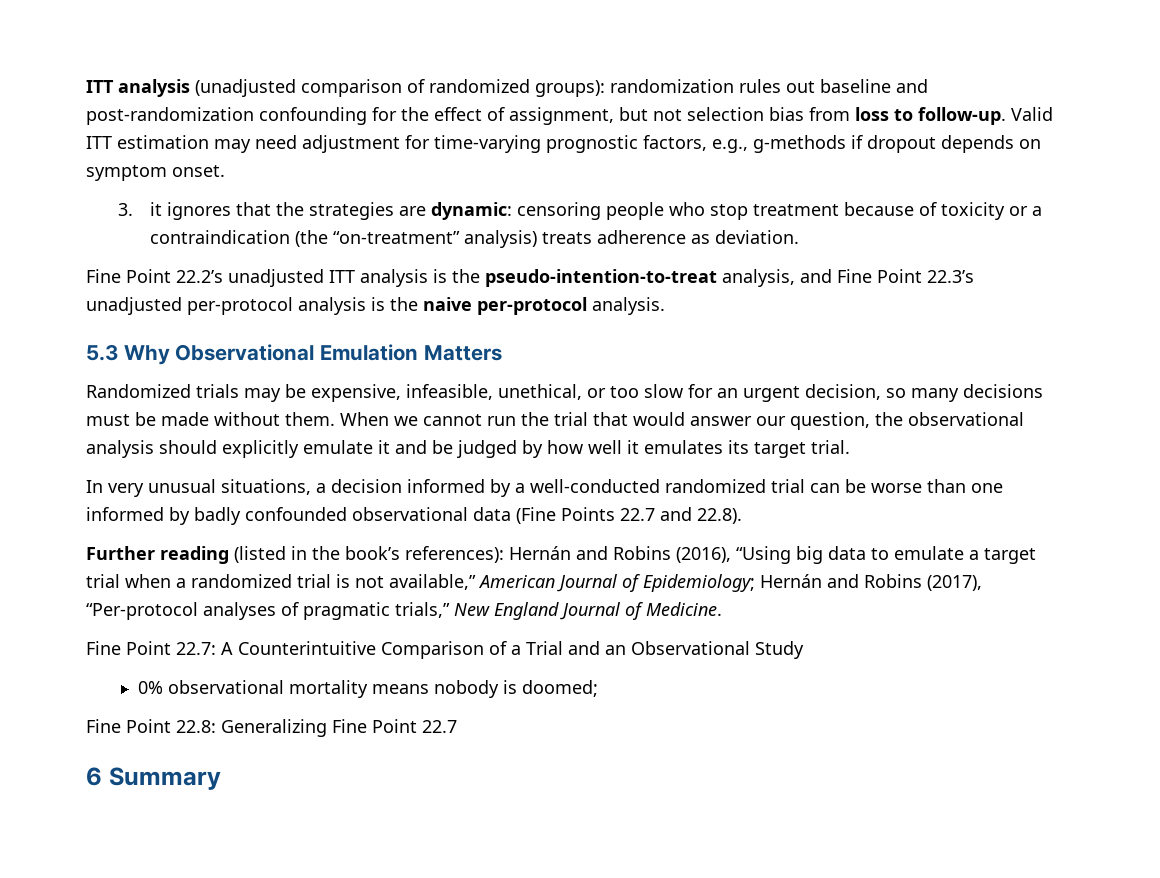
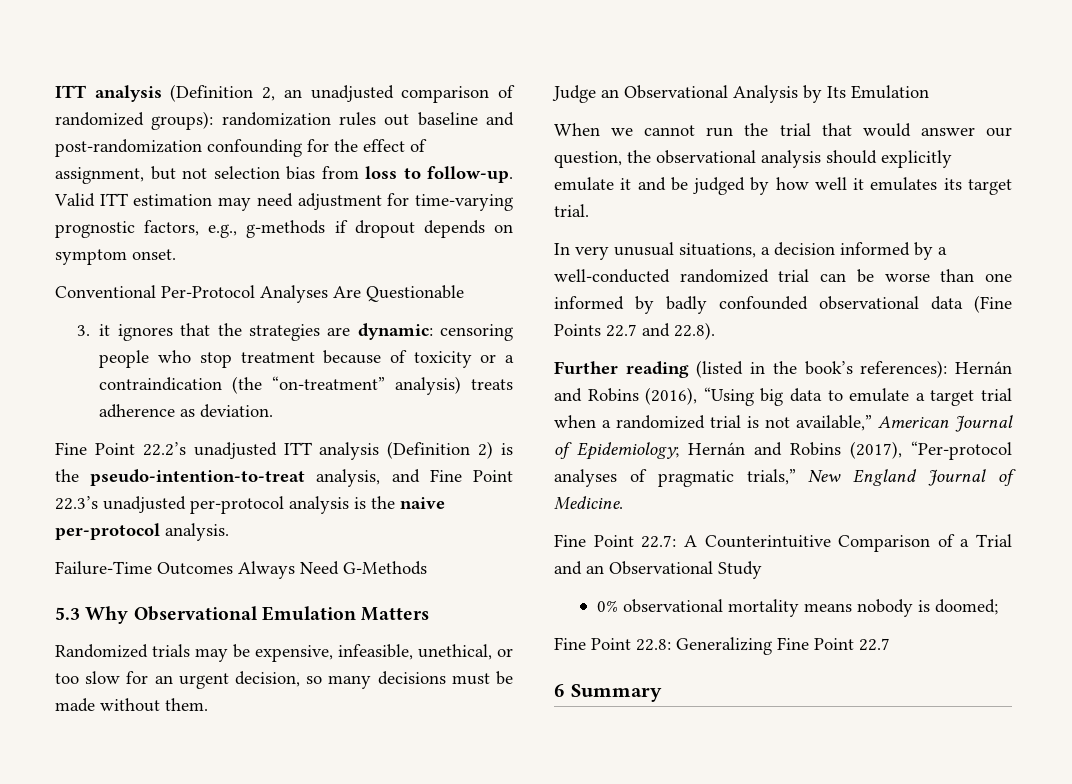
- ITT analysis (unadjusted comparison of randomized groups): randomization rules out baseline and post-randomization confounding for the effect of assignment, but not selection bias from loss to follow-up.
+ ITT analysis (Definition 2, an unadjusted comparison of randomized groups): randomization rules out baseline and post-randomization confounding for the effect of assignment, but not selection bias from loss to follow-up.
+ Conventional Per-Protocol Analyses Are Questionable
- Fine Point 22.2’s unadjusted ITT analysis is the pseudo-intention-to-treat analysis, and Fine Point 22.3’s unadjusted per-protocol analysis is the naive per-protocol analysis.
+ Fine Point 22.2’s unadjusted ITT analysis (Definition 2) is the pseudo-intention-to-treat analysis, and Fine Point 22.3’s unadjusted per-protocol analysis is the naive per-protocol analysis.
+ Failure-Time Outcomes Always Need G-Methods
- Randomized trials may be expensive, infeasible, unethical, or too slow for an urgent decision, so many decisions must be made without them. When we cannot run the trial that would answer our question, the observational analysis should explicitly emulate it and be judged by how well it emulates its target trial.
+ Randomized trials may be expensive, infeasible, unethical, or too slow for an urgent decision, so many decisions must be made without them.
+ Judge an Observational Analysis by Its Emulation
+ When we cannot run the trial that would answer our question, the observational analysis should explicitly emulate it and be judged by how well it emulates its target trial.

